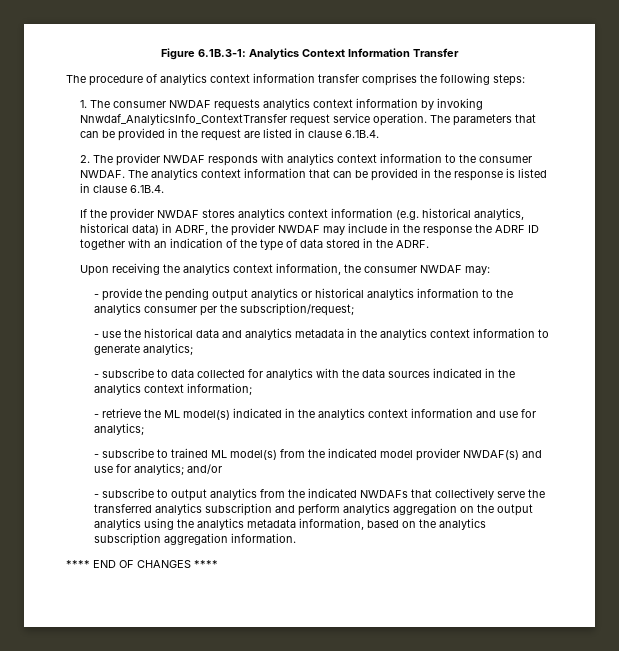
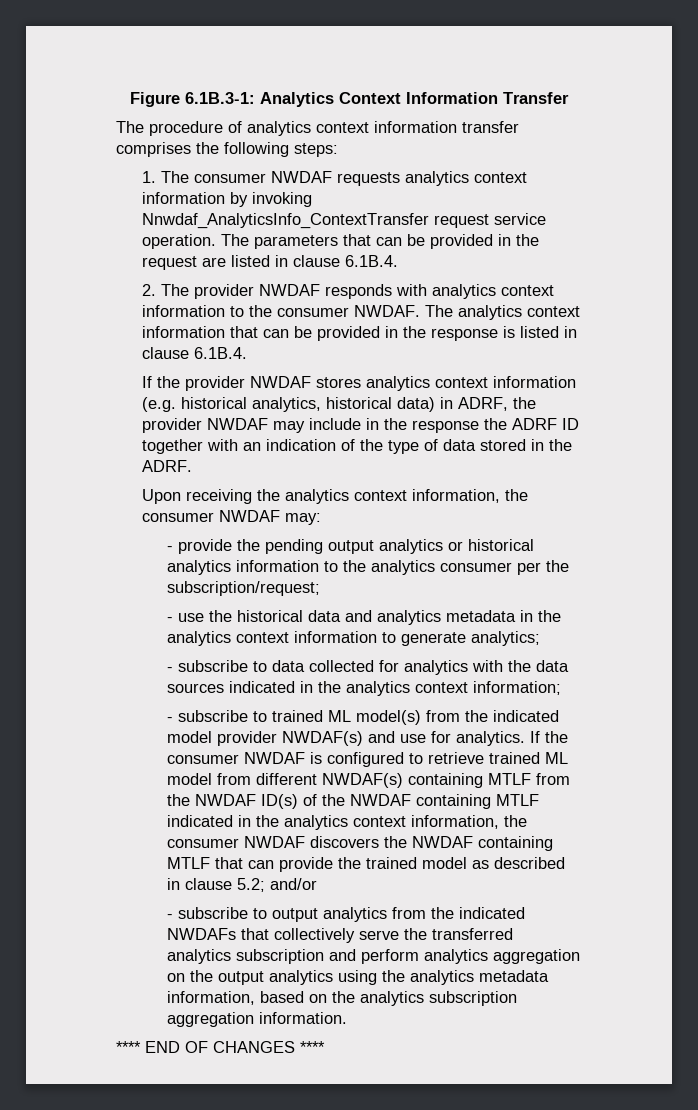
- - retrieve the ML model(s) indicated in the analytics context information and use for analytics;
- - subscribe to trained ML model(s) from the indicated model provider NWDAF(s) and use for analytics; and/or
+ - subscribe to trained ML model(s) from the indicated model provider NWDAF(s) and use for analytics. If the consumer NWDAF is configured to retrieve trained ML model from different NWDAF(s) containing MTLF from the NWDAF ID(s) of the NWDAF containing MTLF indicated in the analytics context information, the consumer NWDAF discovers the NWDAF containing MTLF that can provide the trained model as described in clause 5.2; and/or

